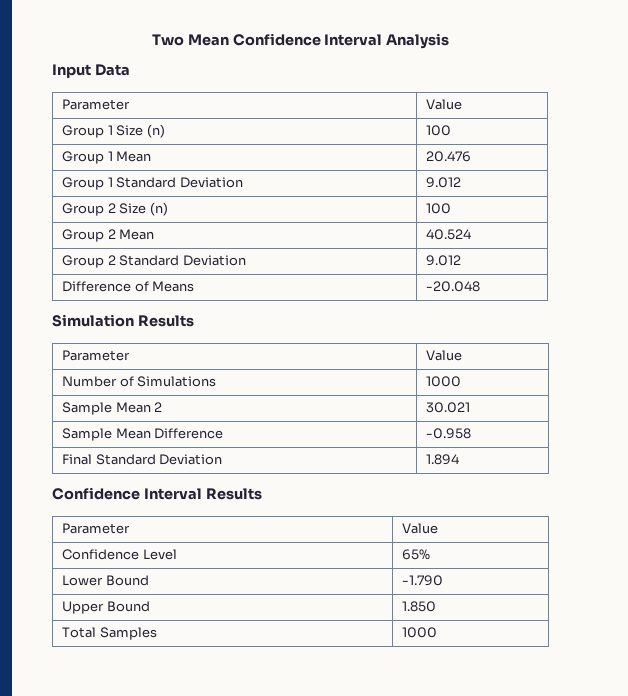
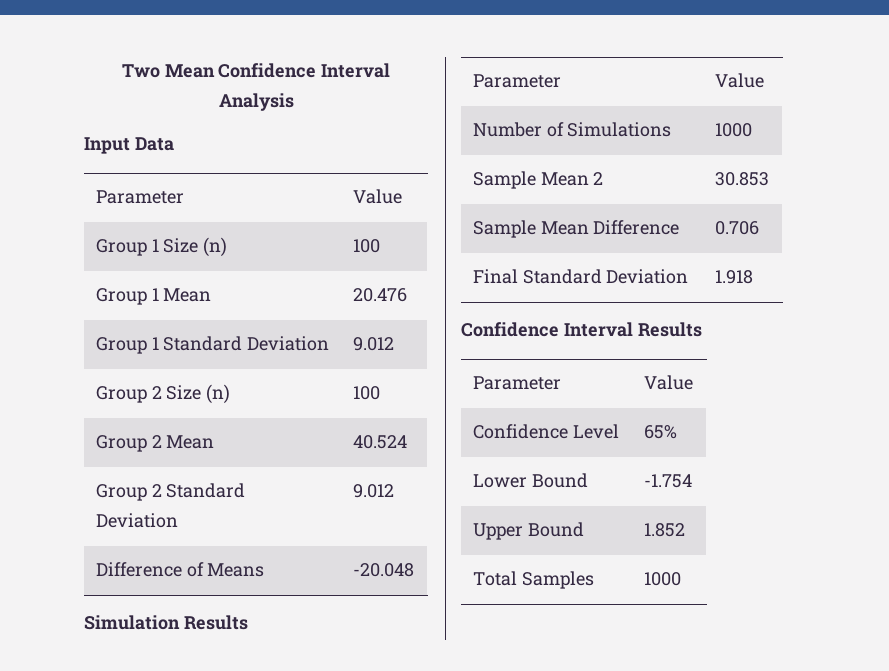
- Sample Mean 2 | 30.021
+ Sample Mean 2 | 30.853
- Sample Mean Difference | -0.958
+ Sample Mean Difference | 0.706
- Final Standard Deviation | 1.894
+ Final Standard Deviation | 1.918
- Lower Bound | -1.790
+ Lower Bound | -1.754
- Upper Bound | 1.850
+ Upper Bound | 1.852

